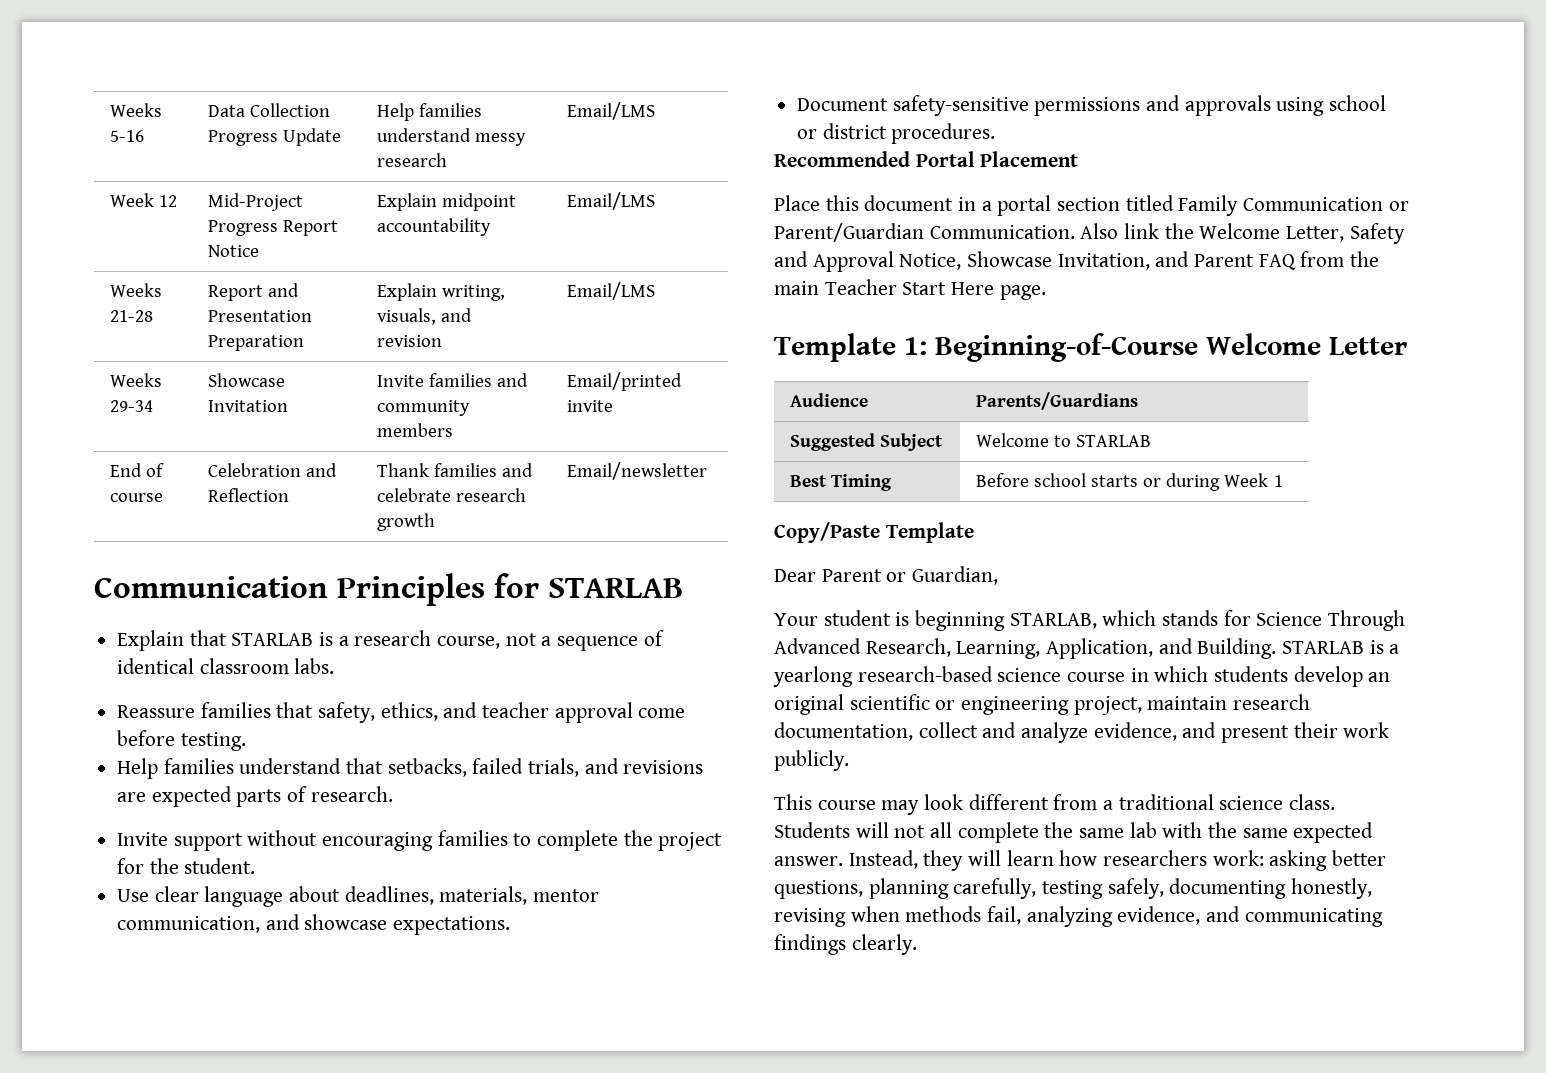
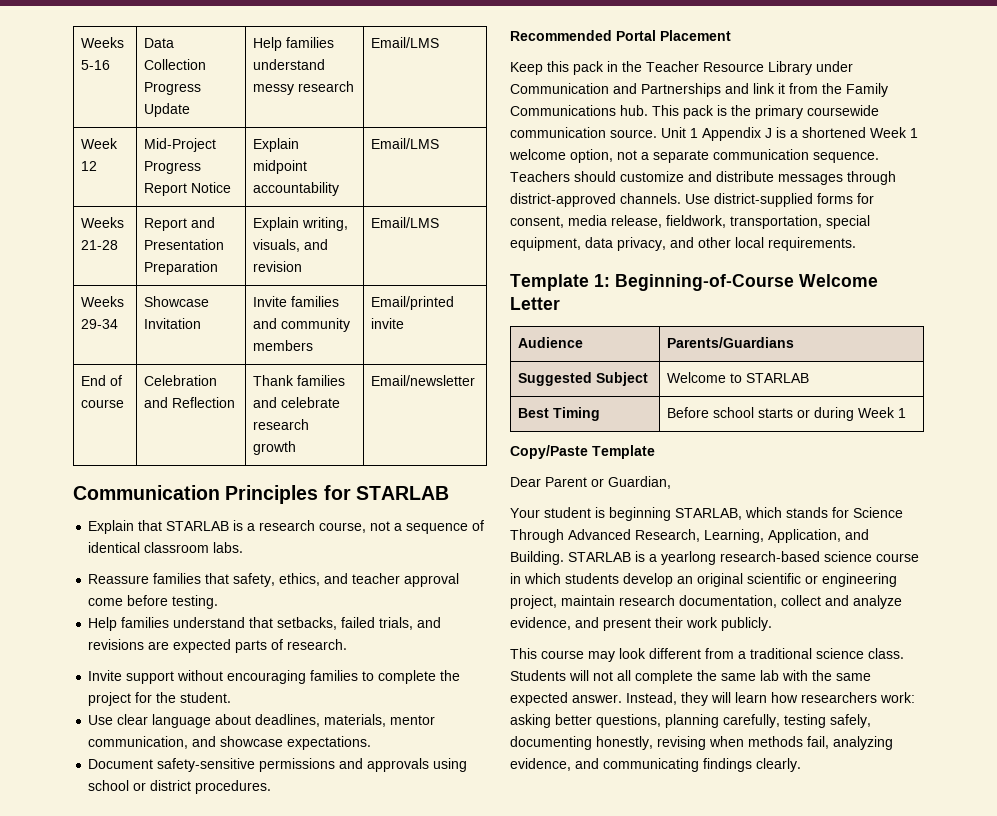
- Place this document in a portal section titled Family Communication or Parent/Guardian Communication. Also link the Welcome Letter, Safety and Approval Notice, Showcase Invitation, and Parent FAQ from the main Teacher Start Here page.
+ Keep this pack in the Teacher Resource Library under Communication and Partnerships and link it from the Family Communications hub. This pack is the primary coursewide communication source. Unit 1 Appendix J is a shortened Week 1 welcome option, not a separate communication sequence. Teachers should customize and distribute messages through district-approved channels. Use district-supplied forms for consent, media release, fieldwork, transportation, special equipment, data privacy, and other local requirements.

